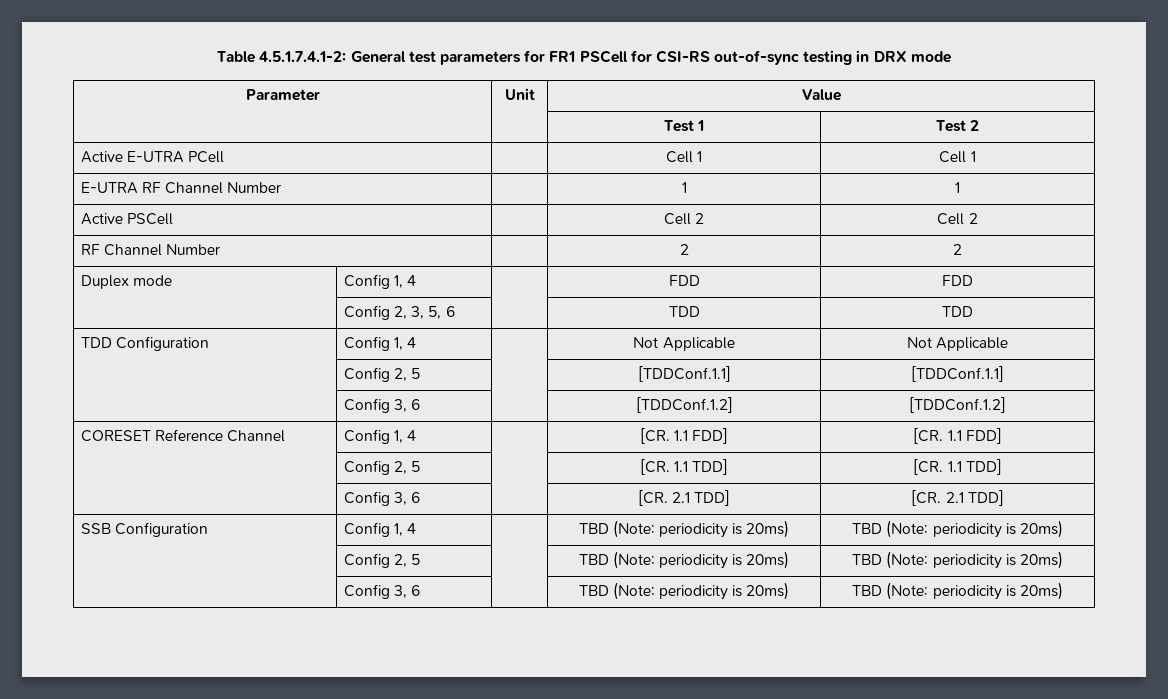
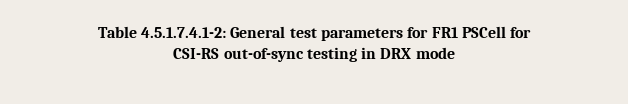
- Parameter | Unit | Value
- | | Test 1 | Test 2
- Active E-UTRA PCell | | Cell 1 | Cell 1
- E-UTRA RF Channel Number | | 1 | 1
- Active PSCell | | Cell 2 | Cell 2
- RF Channel Number | | 2 | 2
- Duplex mode | Config 1, 4 | | FDD | FDD
- | Config 2, 3, 5, 6 | | TDD | TDD
- TDD Configuration | Config 1, 4 | | Not Applicable | Not Applicable
- | Config 2, 5 | | [TDDConf.1.1] | [TDDConf.1.1]
- | Config 3, 6 | | [TDDConf.1.2] | [TDDConf.1.2]
- CORESET Reference Channel | Config 1, 4 | | [CR. 1.1 FDD] | [CR. 1.1 FDD]
- | Config 2, 5 | | [CR. 1.1 TDD] | [CR. 1.1 TDD]
- | Config 3, 6 | | [CR. 2.1 TDD] | [CR. 2.1 TDD]
- SSB Configuration | Config 1, 4 | | TBD (Note: periodicity is 20ms) | TBD (Note: periodicity is 20ms)
- | Config 2, 5 | | TBD (Note: periodicity is 20ms) | TBD (Note: periodicity is 20ms)
- | Config 3, 6 | | TBD (Note: periodicity is 20ms) | TBD (Note: periodicity is 20ms)

